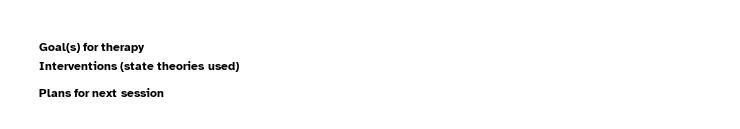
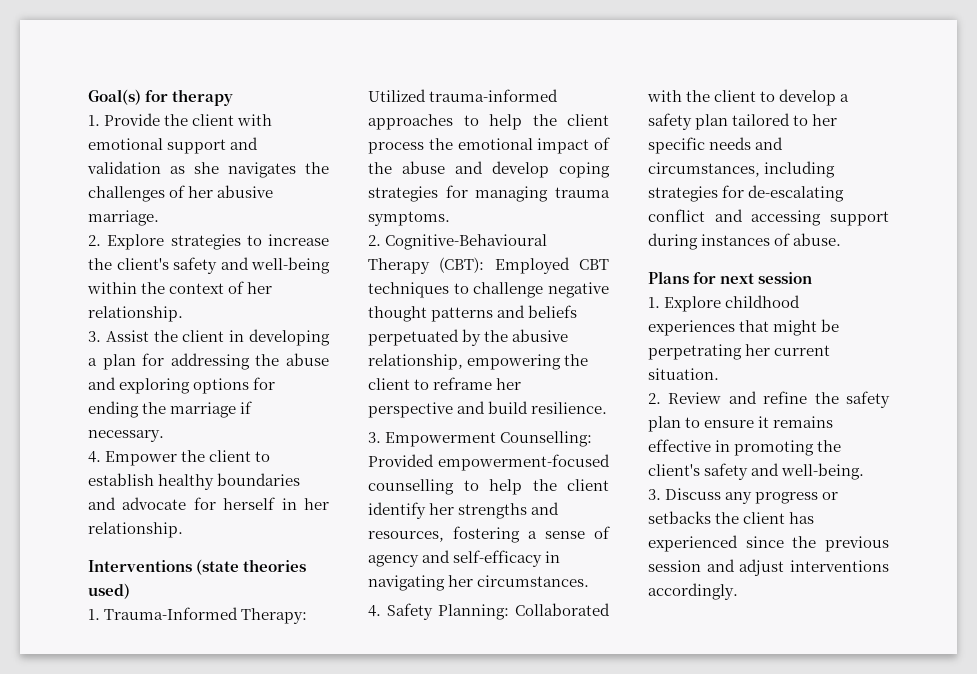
+ 1. Provide the client with emotional support and validation as she navigates the challenges of her abusive marriage.
+ 2. Explore strategies to increase the client's safety and well-being within the context of her relationship.
+ 3. Assist the client in developing a plan for addressing the abuse and exploring options for ending the marriage if necessary.
+ 4. Empower the client to establish healthy boundaries and advocate for herself in her relationship.
  Interventions (state theories used)
+ 1. Trauma-Informed Therapy: Utilized trauma-informed approaches to help the client process the emotional impact of the abuse and develop coping strategies for managing trauma symptoms.
+ 2. Cognitive-Behavioural Therapy (CBT): Employed CBT techniques to challenge negative thought patterns and beliefs perpetuated by the abusive relationship, empowering the client to reframe her perspective and build resilience.
+ 3. Empowerment Counselling: Provided empowerment-focused counselling to help the client identify her strengths and resources, fostering a sense of agency and self-efficacy in navigating her circumstances.
+ 4. Safety Planning: Collaborated with the client to develop a safety plan tailored to her specific needs and circumstances, including strategies for de-escalating conflict and accessing support during instances of abuse.
  Plans for next session
+ 1. Explore childhood experiences that might be perpetrating her current situation.
+ 2. Review and refine the safety plan to ensure it remains effective in promoting the client's safety and well-being.
+ 3. Discuss any progress or setbacks the client has experienced since the previous session and adjust interventions accordingly.

